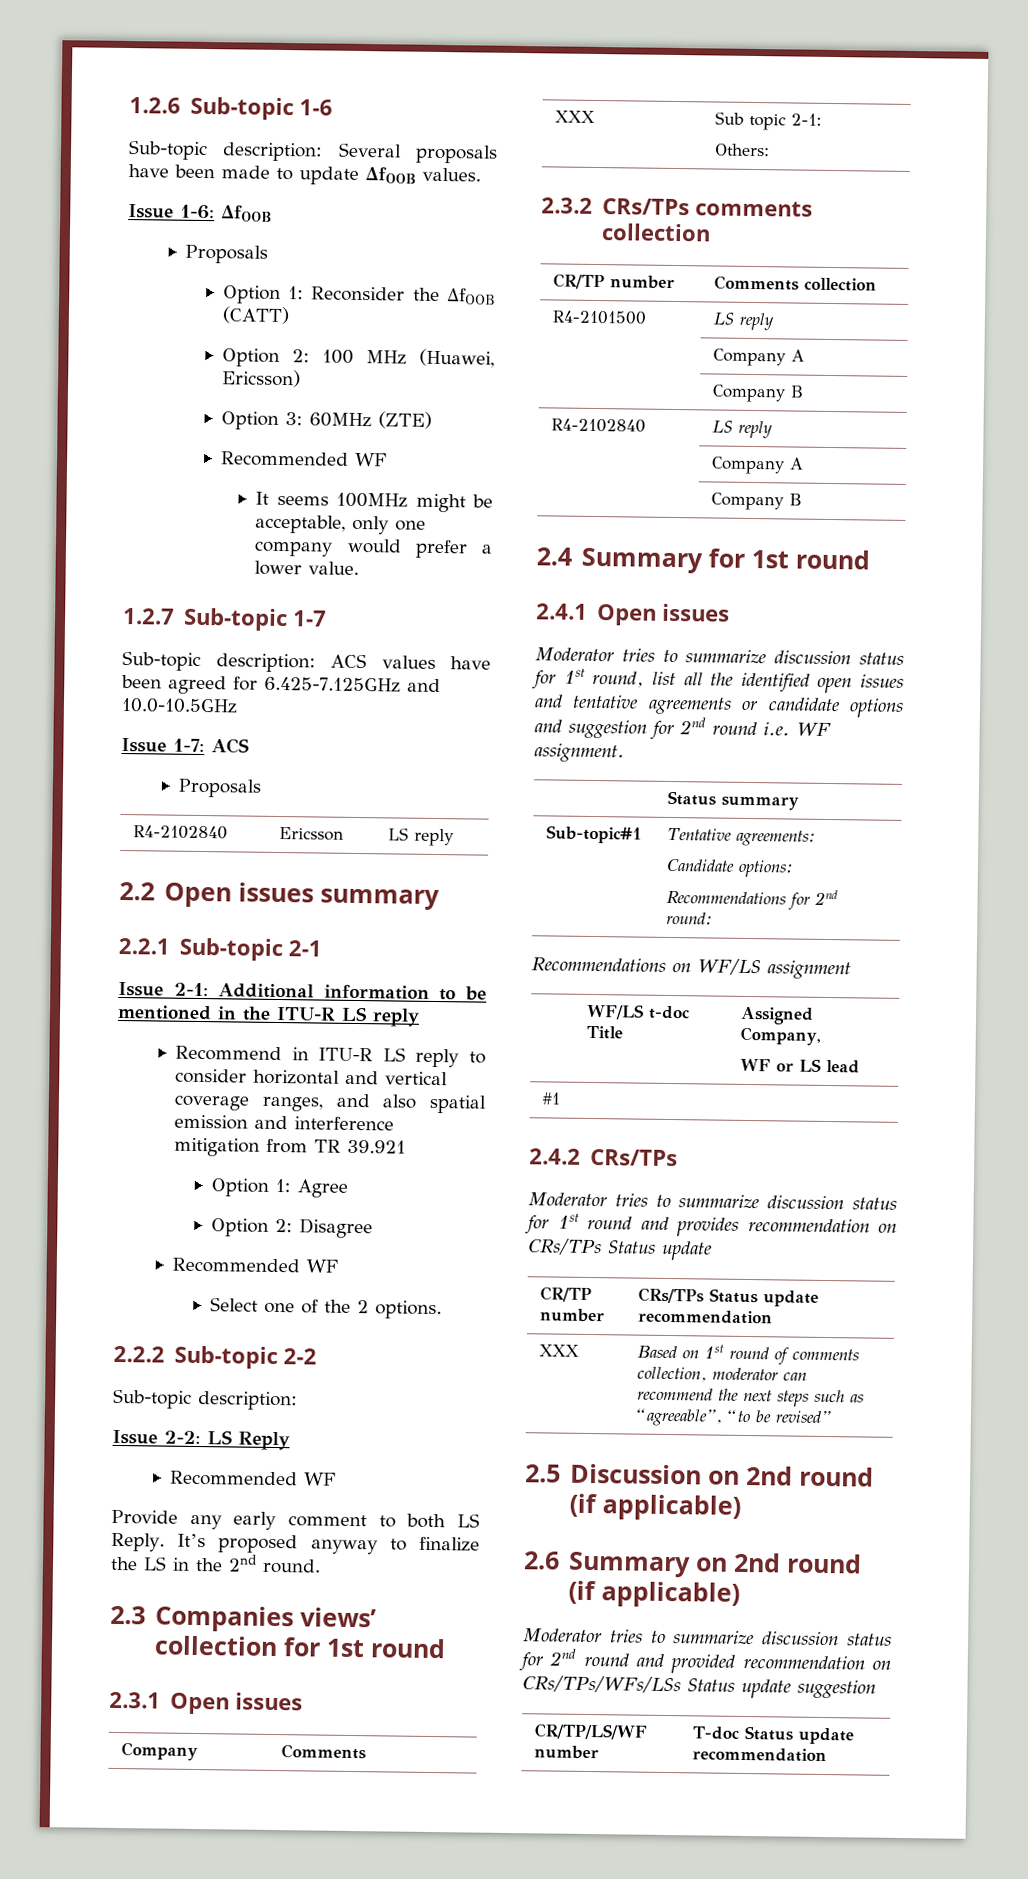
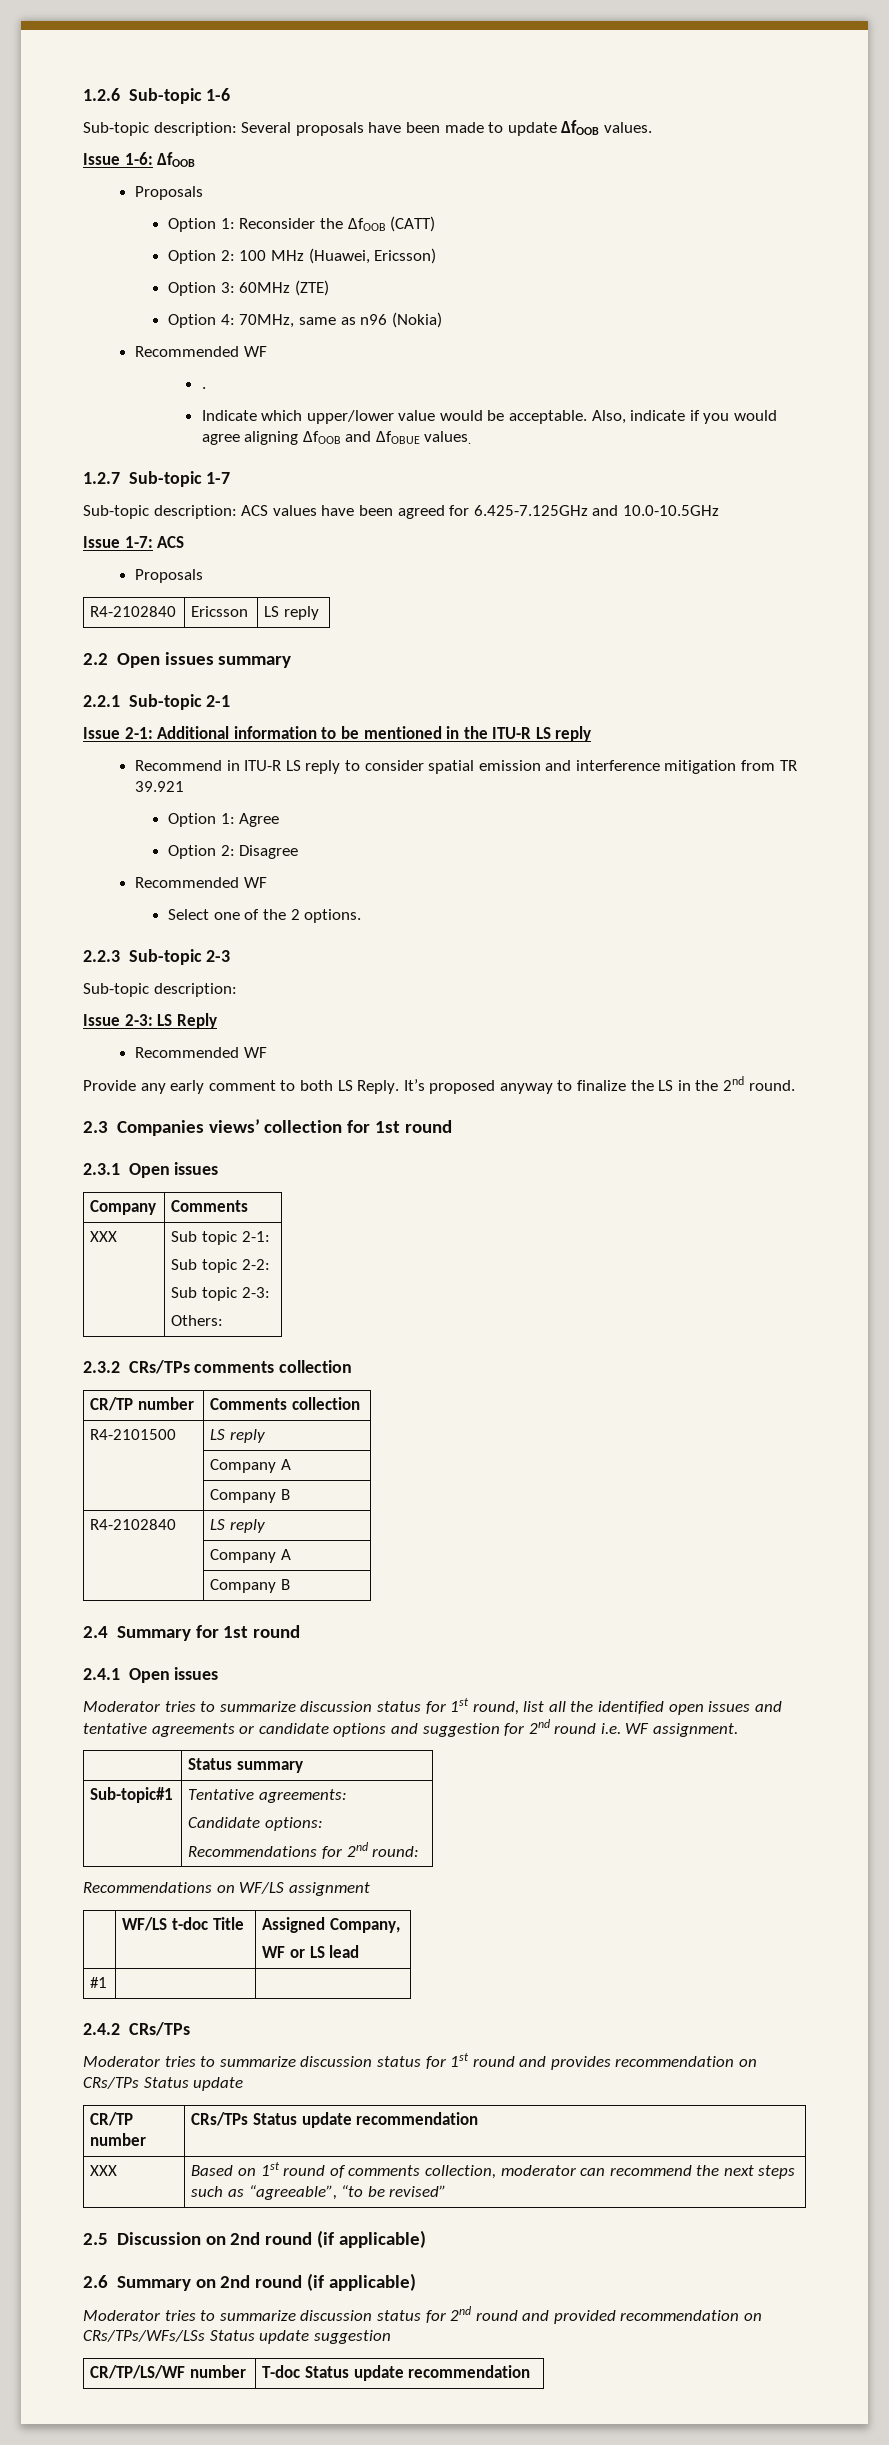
  Option 3: 60MHz (ZTE)
+ Option 4: 70MHz, same as n96 (Nokia)
  Recommended WF
- It seems 100MHz might be acceptable, only one company would prefer a lower value.
+ .
+ Indicate which upper/lower value would be acceptable. Also, indicate if you would agree aligning ΔfOOB and ΔfOBUE values.
- Recommend in ITU-R LS reply to consider horizontal and vertical coverage ranges, and also spatial emission and interference mitigation from TR 39.921
+ Recommend in ITU-R LS reply to consider spatial emission and interference mitigation from TR 39.921
- 2.2.2 Sub-topic 2-2
+ 2.2.3 Sub-topic 2-3
- Issue 2-2: LS Reply
+ Issue 2-3: LS Reply
  XXX | Sub topic 2-1:
+ Sub topic 2-2:
+ Sub topic 2-3:

